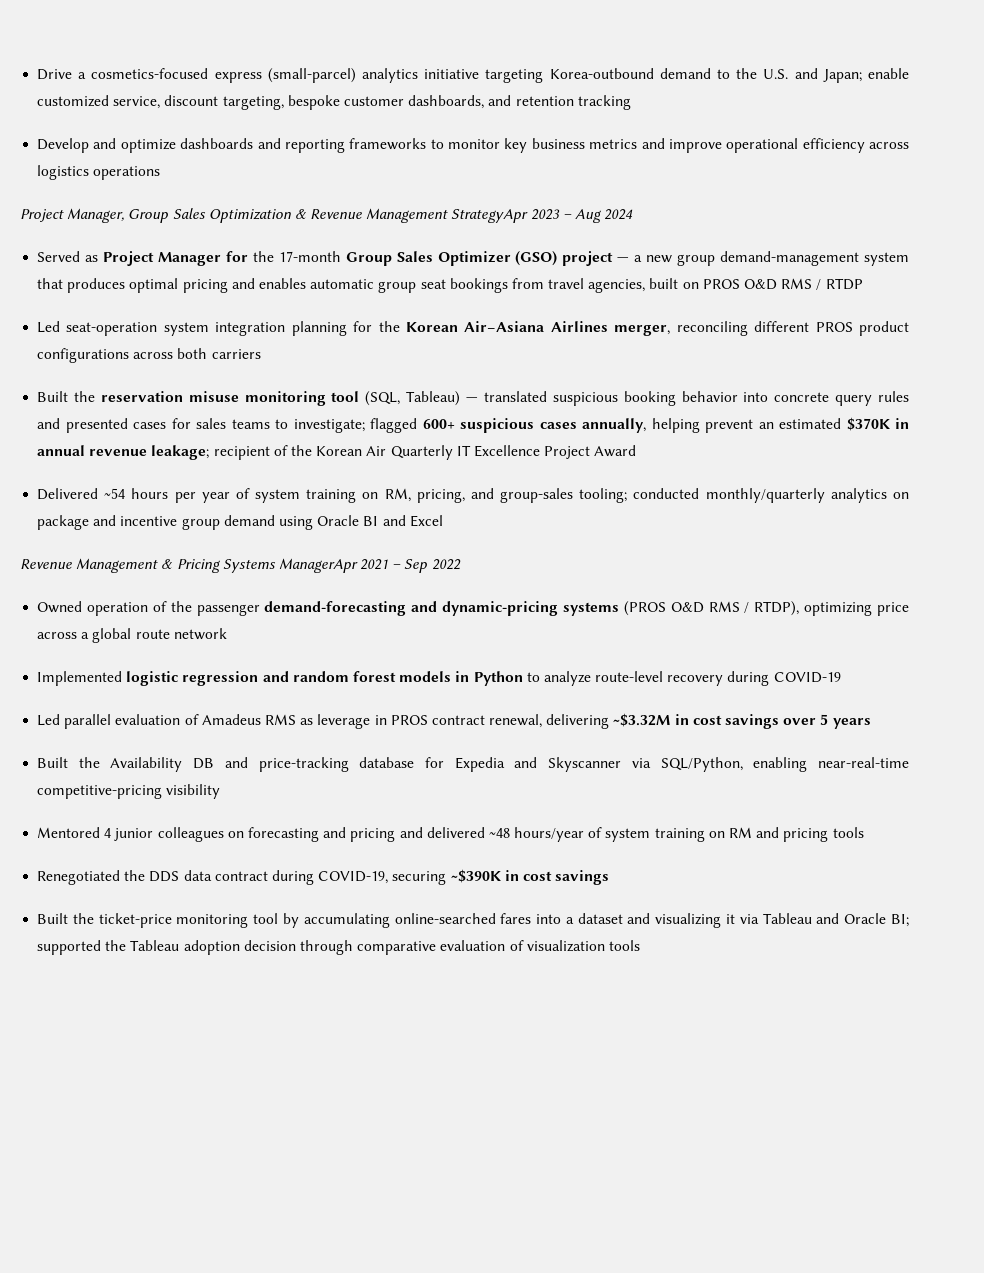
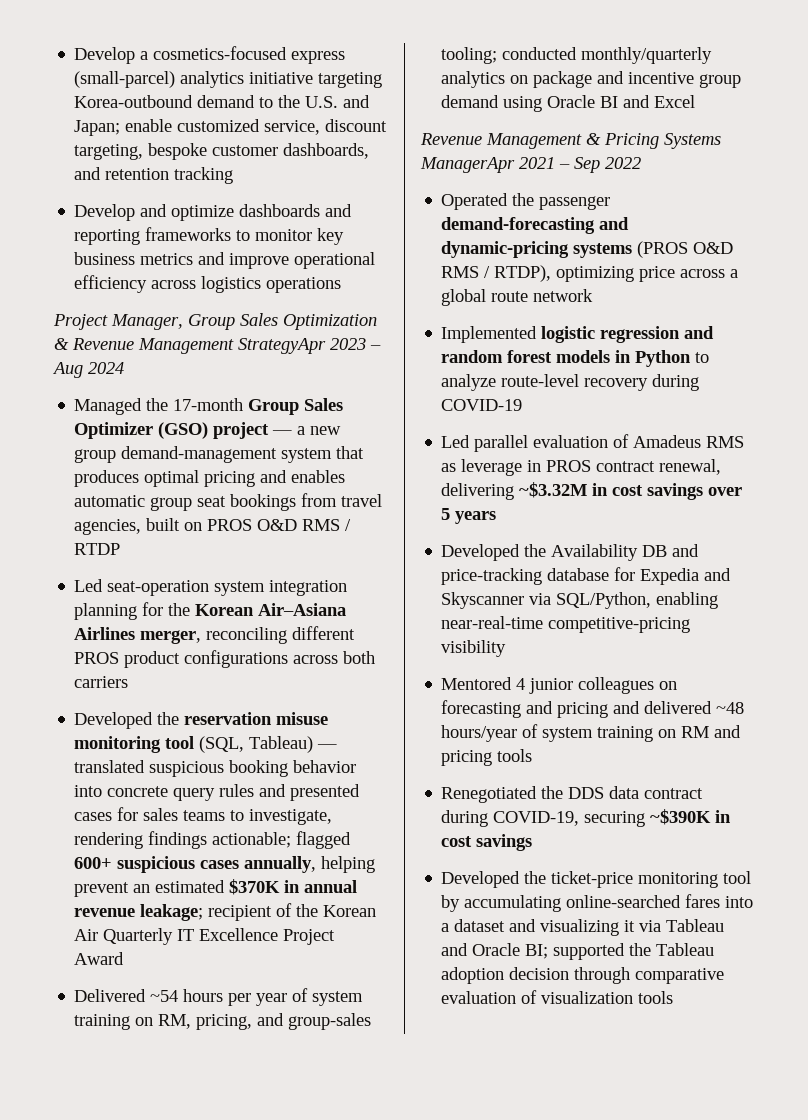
- Drive a cosmetics-focused express (small-parcel) analytics initiative targeting Korea-outbound demand to the U.S. and Japan; enable customized service, discount targeting, bespoke customer dashboards, and retention tracking
+ Develop a cosmetics-focused express (small-parcel) analytics initiative targeting Korea-outbound demand to the U.S. and Japan; enable customized service, discount targeting, bespoke customer dashboards, and retention tracking
- Served as Project Manager for the 17-month Group Sales Optimizer (GSO) project — a new group demand-management system that produces optimal pricing and enables automatic group seat bookings from travel agencies, built on PROS O&D RMS / RTDP
+ Managed the 17-month Group Sales Optimizer (GSO) project — a new group demand-management system that produces optimal pricing and enables automatic group seat bookings from travel agencies, built on PROS O&D RMS / RTDP
- Built the reservation misuse monitoring tool (SQL, Tableau) — translated suspicious booking behavior into concrete query rules and presented cases for sales teams to investigate; flagged 600+ suspicious cases annually, helping prevent an estimated $370K in annual revenue leakage; recipient of the Korean Air Quarterly IT Excellence Project Award
+ Developed the reservation misuse monitoring tool (SQL, Tableau) — translated suspicious booking behavior into concrete query rules and presented cases for sales teams to investigate, rendering findings actionable; flagged 600+ suspicious cases annually, helping prevent an estimated $370K in annual revenue leakage; recipient of the Korean Air Quarterly IT Excellence Project Award
- Owned operation of the passenger demand-forecasting and dynamic-pricing systems (PROS O&D RMS / RTDP), optimizing price across a global route network
+ Operated the passenger demand-forecasting and dynamic-pricing systems (PROS O&D RMS / RTDP), optimizing price across a global route network
- Built the Availability DB and price-tracking database for Expedia and Skyscanner via SQL/Python, enabling near-real-time competitive-pricing visibility
+ Developed the Availability DB and price-tracking database for Expedia and Skyscanner via SQL/Python, enabling near-real-time competitive-pricing visibility
- Built the ticket-price monitoring tool by accumulating online-searched fares into a dataset and visualizing it via Tableau and Oracle BI; supported the Tableau adoption decision through comparative evaluation of visualization tools
+ Developed the ticket-price monitoring tool by accumulating online-searched fares into a dataset and visualizing it via Tableau and Oracle BI; supported the Tableau adoption decision through comparative evaluation of visualization tools

